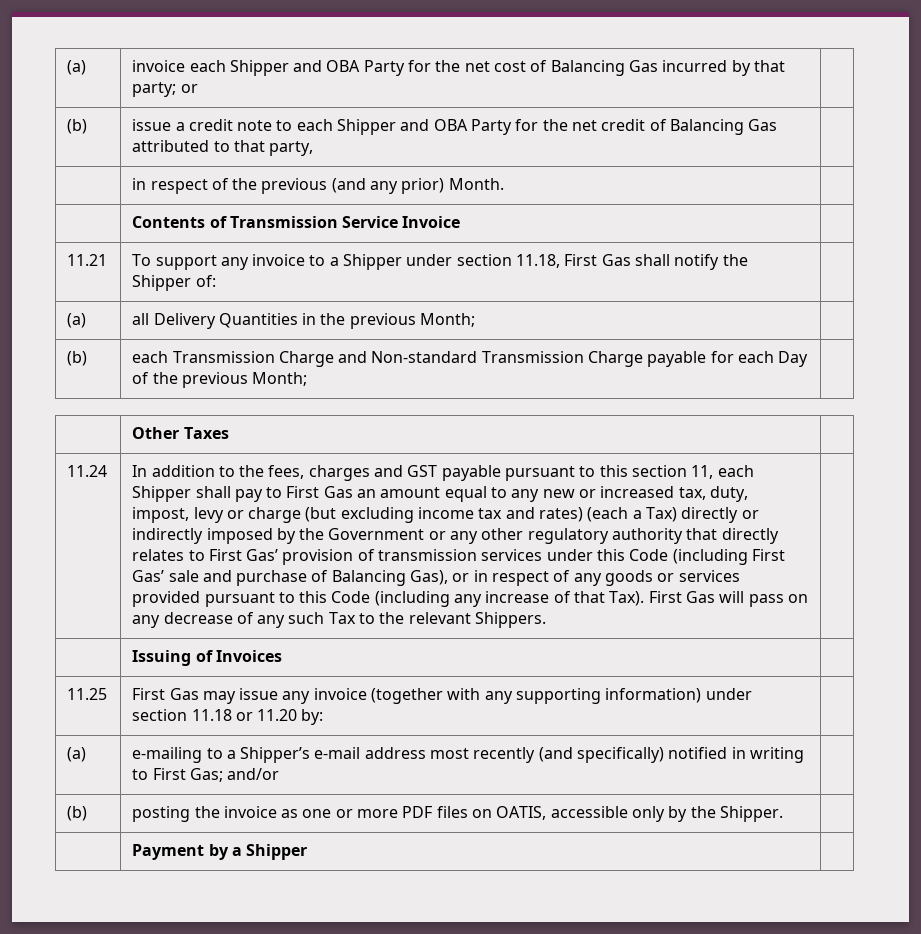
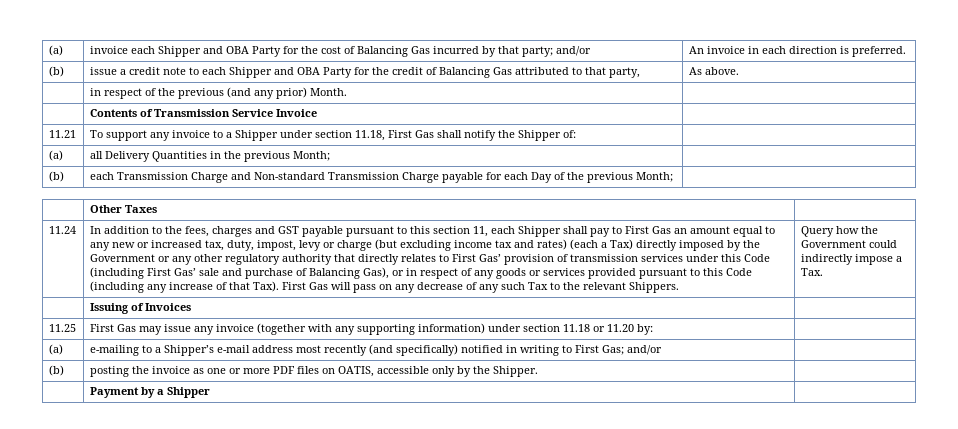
- (a) | invoice each Shipper and OBA Party for the net cost of Balancing Gas incurred by that party; or |
+ (a) | invoice each Shipper and OBA Party for the cost of Balancing Gas incurred by that party; and/or | An invoice in each direction is preferred.
- (b) | issue a credit note to each Shipper and OBA Party for the net credit of Balancing Gas attributed to that party, |
+ (b) | issue a credit note to each Shipper and OBA Party for the credit of Balancing Gas attributed to that party, | As above.
- In addition to the fees, charges and GST payable pursuant to this section 11, each Shipper shall pay to First Gas an amount equal to any new or increased tax, duty, impost, levy or charge (but excluding income tax and rates) (each a Tax) directly or indirectly imposed by the Government or any other regulatory authority that directly relates to First Gas’ provision of transmission services under this Code (including First Gas’ sale and purchase of Balancing Gas), or in respect of any goods or services provided pursuant to this Code (including any increase of that Tax).
+ In addition to the fees, charges and GST payable pursuant to this section 11, each Shipper shall pay to First Gas an amount equal to any new or increased tax, duty, impost, levy or charge (but excluding income tax and rates) (each a Tax) directly imposed by the Government or any other regulatory authority that directly relates to First Gas’ provision of transmission services under this Code (including First Gas’ sale and purchase of Balancing Gas), or in respect of any goods or services provided pursuant to this Code (including any increase of that Tax).
+ Query how the Government could indirectly impose a Tax.

